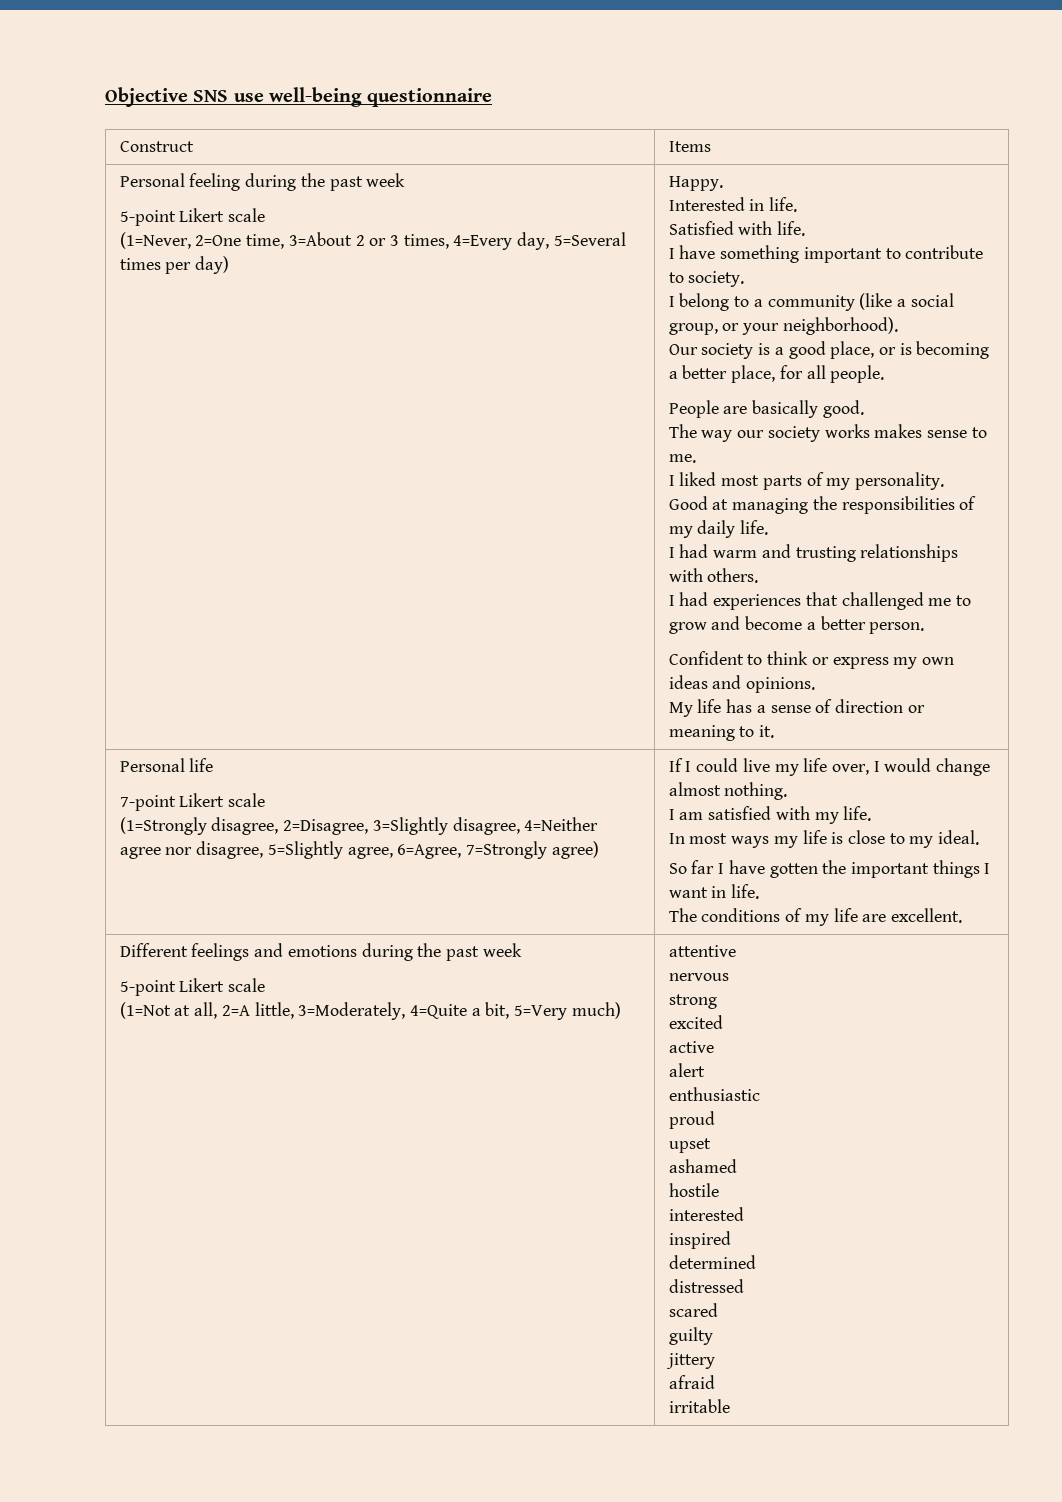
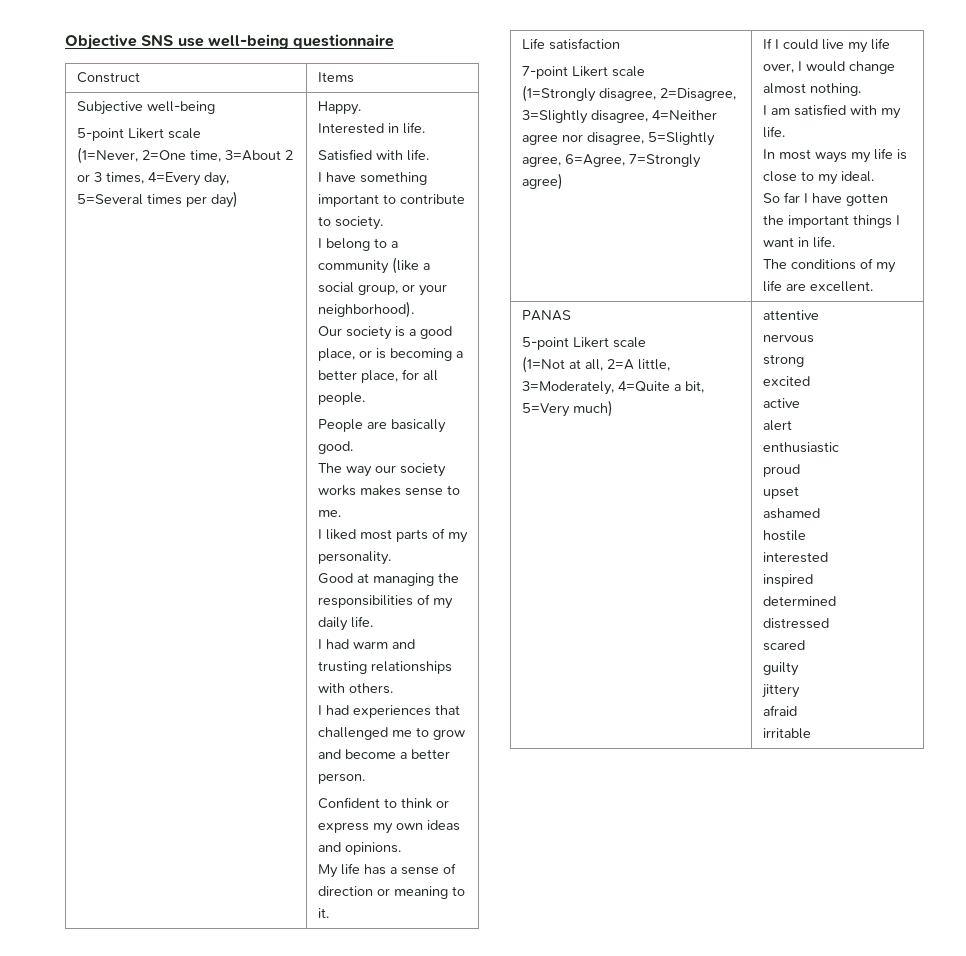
- Personal feeling during the past week
+ Subjective well-being
- Personal life
+ Life satisfaction
- Different feelings and emotions during the past week
+ PANAS

